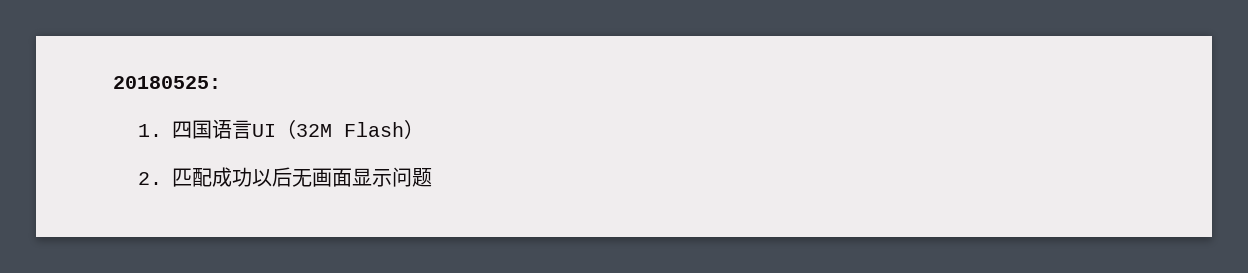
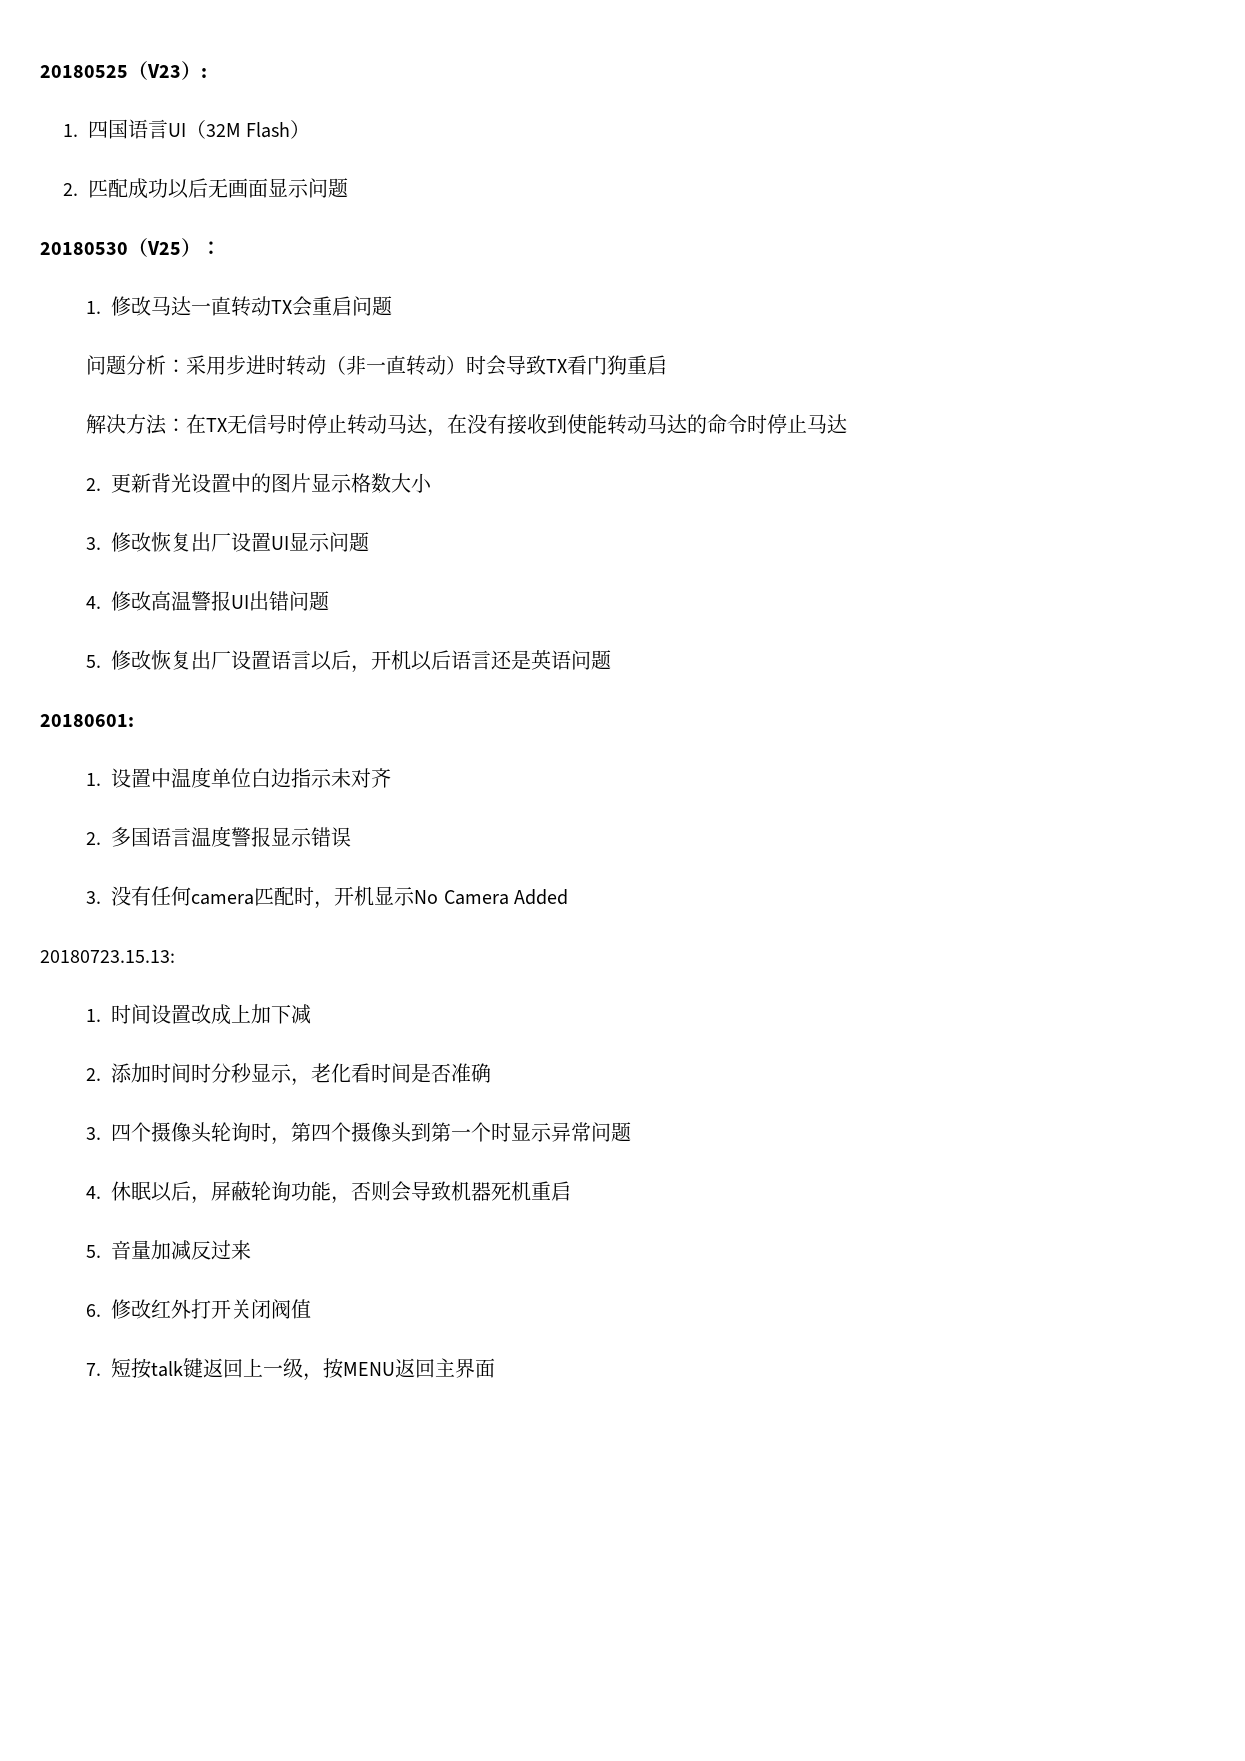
- 20180525:
+ 20180525（V23）:
+ 20180530（V25）：
+ 1.修改马达一直转动TX会重启问题
+ 问题分析：采用步进时转动（非一直转动）时会导致TX看门狗重启
+ 解决方法：在TX无信号时停止转动马达，在没有接收到使能转动马达的命令时停止马达
+ 2.更新背光设置中的图片显示格数大小
+ 3.修改恢复出厂设置UI显示问题
+ 4.修改高温警报UI出错问题
+ 5.修改恢复出厂设置语言以后，开机以后语言还是英语问题
+ 20180601:
+ 1.设置中温度单位白边指示未对齐
+ 2.多国语言温度警报显示错误
+ 3.没有任何camera匹配时，开机显示No Camera Added
+ 20180723.15.13:
+ 1.时间设置改成上加下减
+ 2.添加时间时分秒显示，老化看时间是否准确
+ 3.四个摄像头轮询时，第四个摄像头到第一个时显示异常问题
+ 4.休眠以后，屏蔽轮询功能，否则会导致机器死机重启
+ 5.音量加减反过来
+ 6.修改红外打开关闭阀值
+ 7.短按talk键返回上一级，按MENU返回主界面

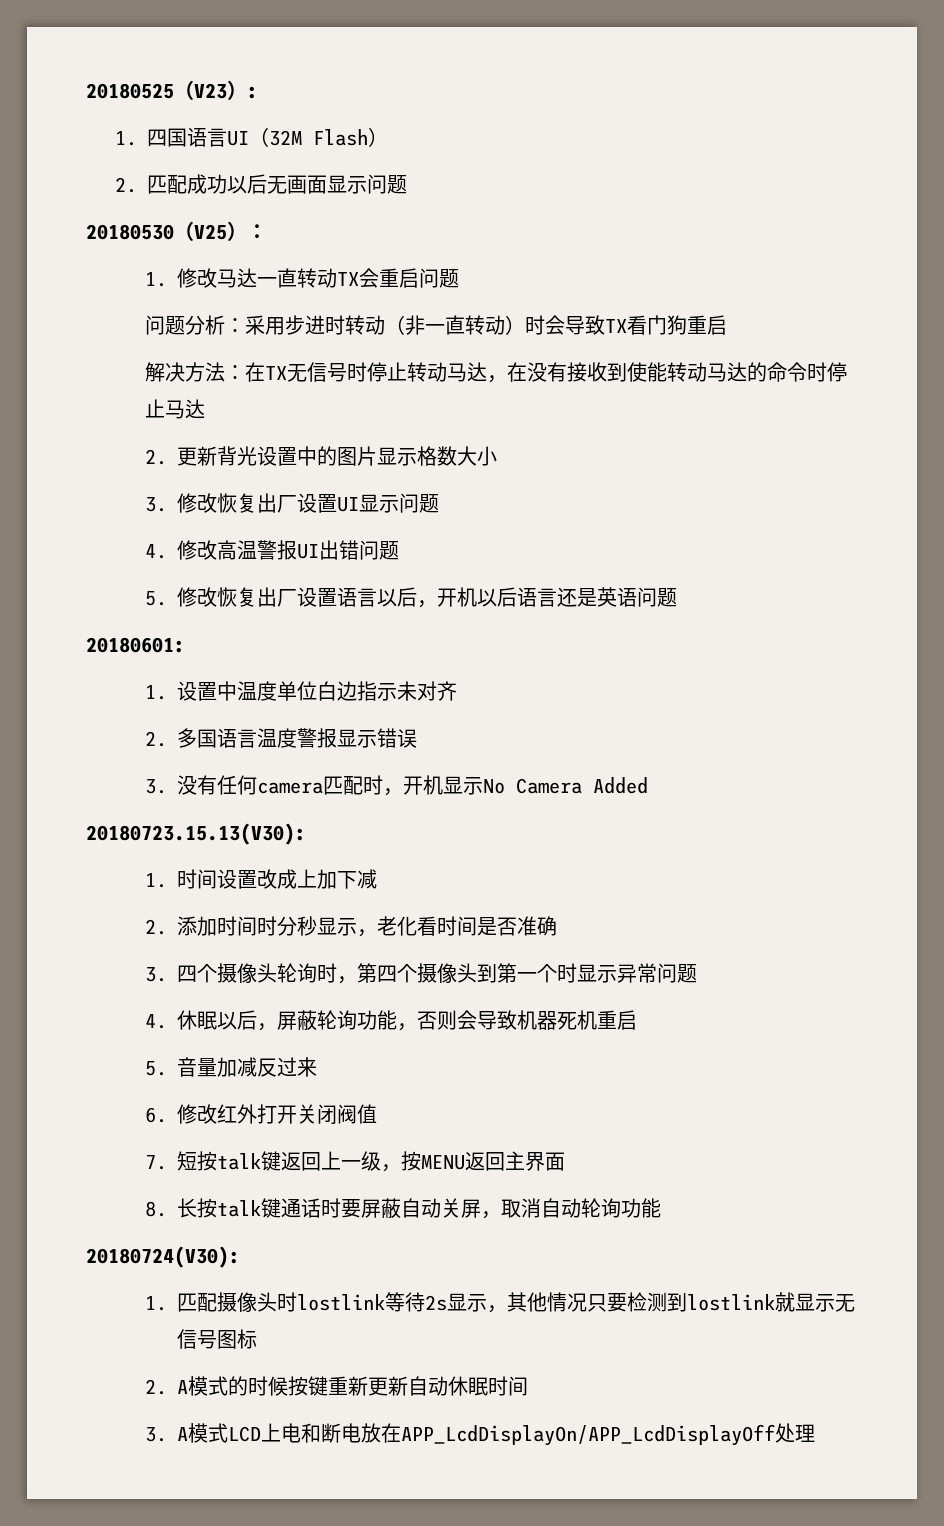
- 20180723.15.13:
+ 20180723.15.13(V30):
+ 8.长按talk键通话时要屏蔽自动关屏，取消自动轮询功能
+ 20180724(V30):
+ 1.匹配摄像头时lostlink等待2s显示，其他情况只要检测到lostlink就显示无信号图标
+ 2. A模式的时候按键重新更新自动休眠时间
+ 3. A模式LCD上电和断电放在APP_LcdDisplayOn/APP_LcdDisplayOff处理

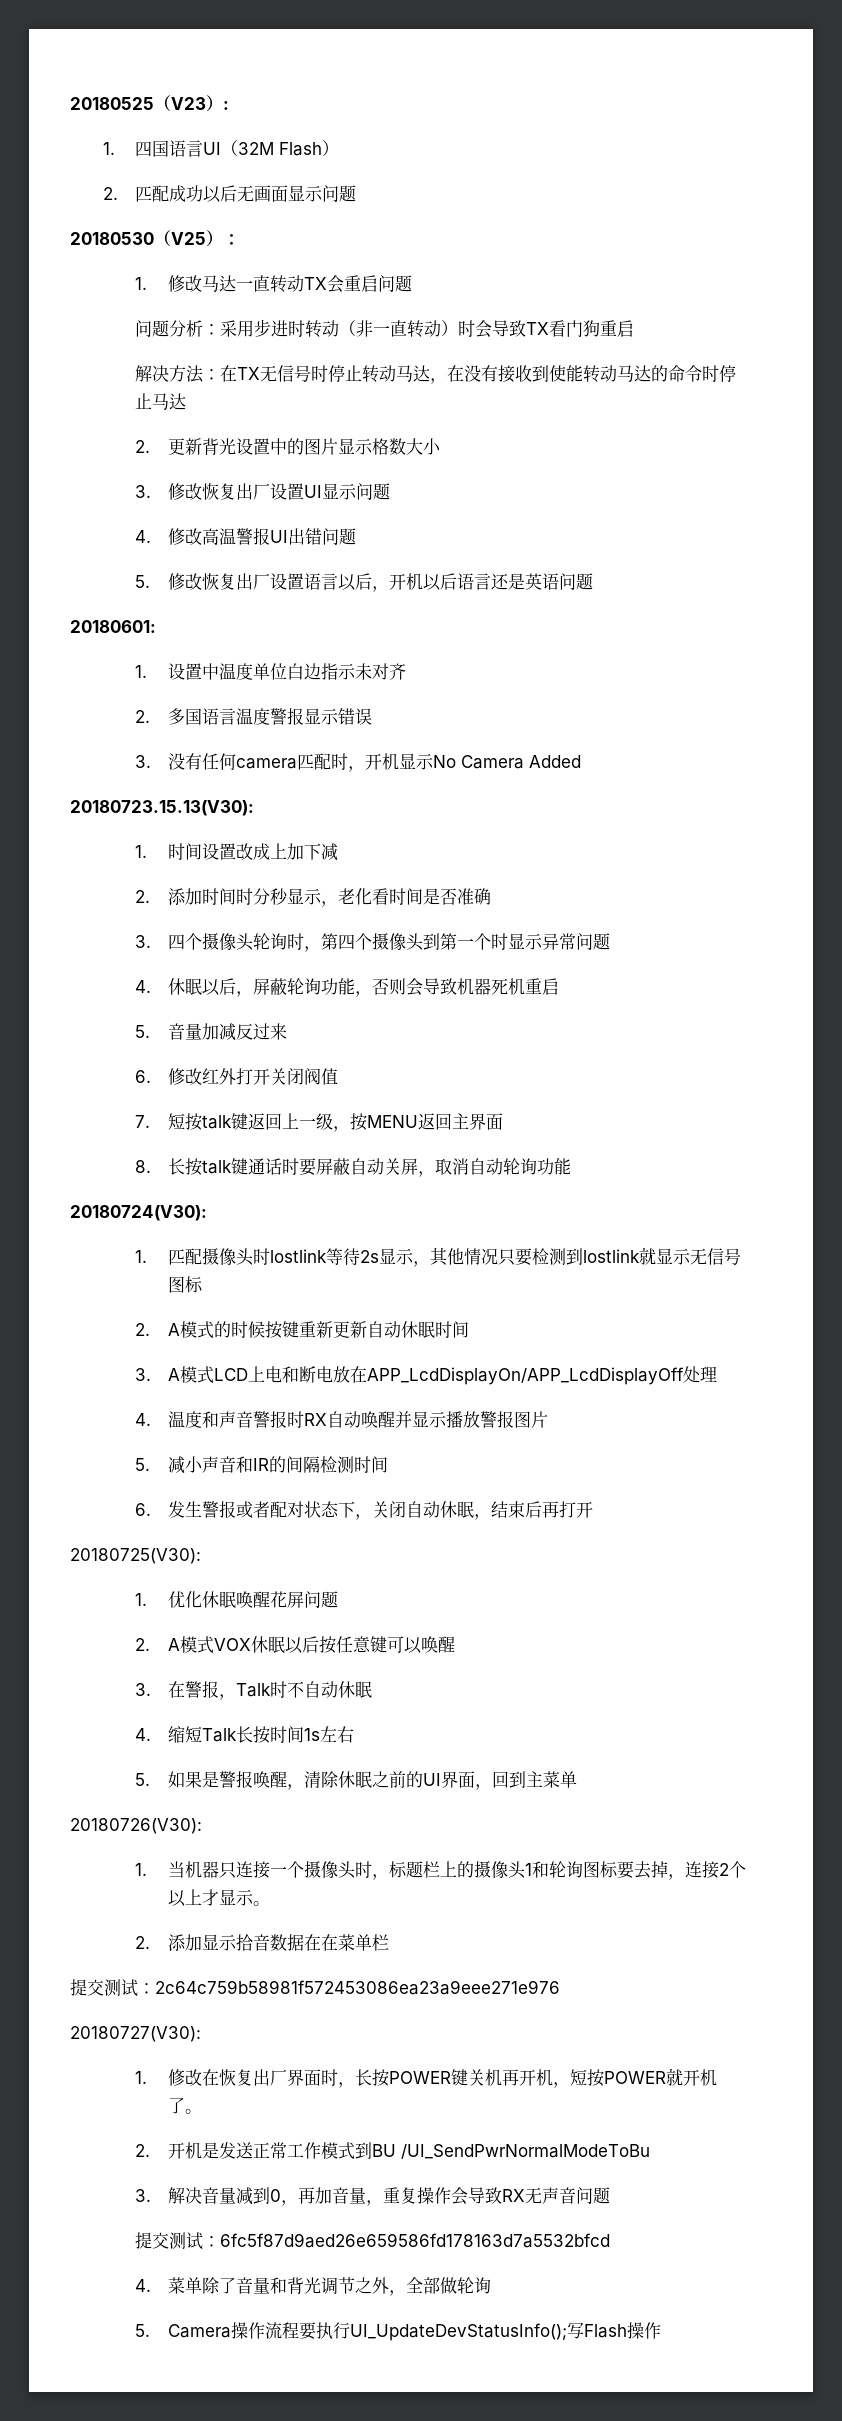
+ 4.温度和声音警报时RX自动唤醒并显示播放警报图片
+ 5.减小声音和IR的间隔检测时间
+ 6.发生警报或者配对状态下，关闭自动休眠，结束后再打开
+ 20180725(V30):
+ 1.优化休眠唤醒花屏问题
+ 2. A模式VOX休眠以后按任意键可以唤醒
+ 3.在警报，Talk时不自动休眠
+ 4.缩短Talk长按时间1s左右
+ 5.如果是警报唤醒，清除休眠之前的UI界面，回到主菜单
+ 20180726(V30):
+ 1.当机器只连接一个摄像头时，标题栏上的摄像头1和轮询图标要去掉，连接2个以上才显示。
+ 2.添加显示拾音数据在在菜单栏
+ 提交测试：2c64c759b58981f572453086ea23a9eee271e976
+ 20180727(V30):
+ 1.修改在恢复出厂界面时，长按POWER键关机再开机，短按POWER就开机了。
+ 2.开机是发送正常工作模式到BU /UI_SendPwrNormalModeToBu
+ 3.解决音量减到0，再加音量，重复操作会导致RX无声音问题
+ 提交测试：6fc5f87d9aed26e659586fd178163d7a5532bfcd
+ 4.菜单除了音量和背光调节之外，全部做轮询
+ 5. Camera操作流程要执行UI_UpdateDevStatusInfo();写Flash操作

